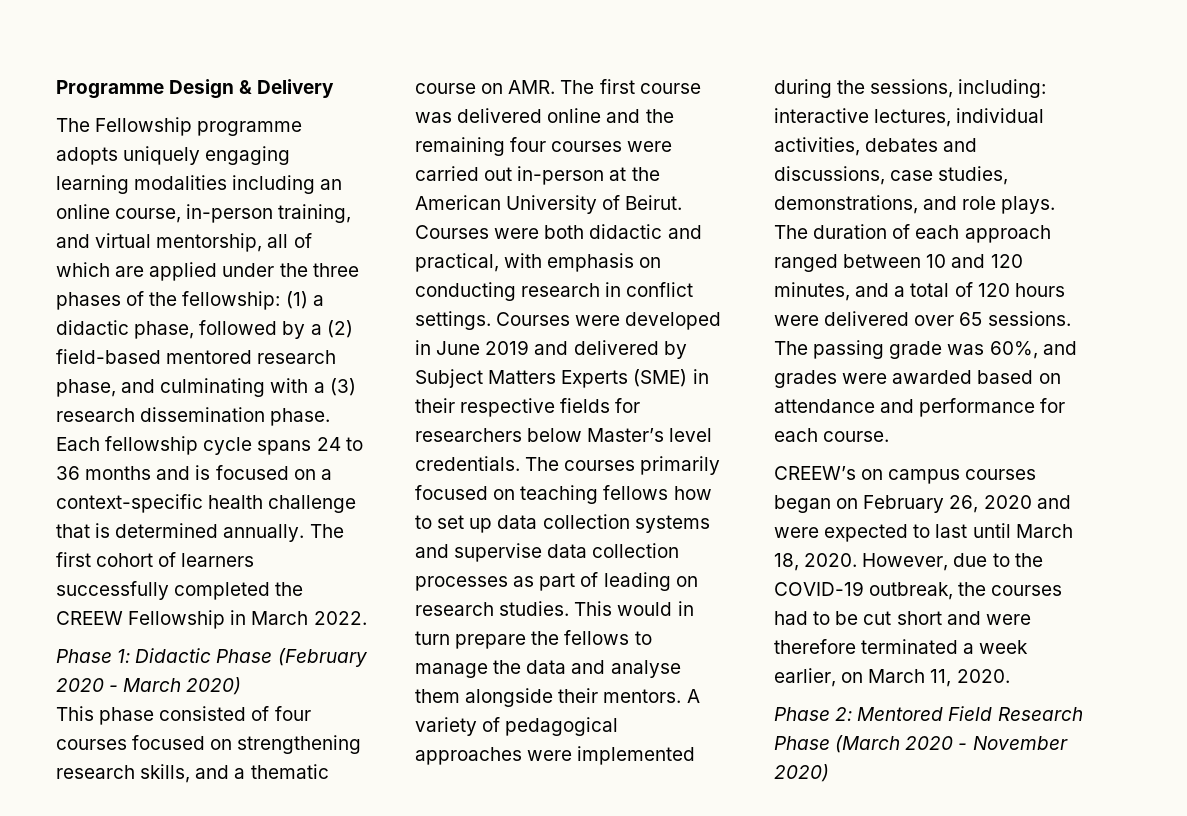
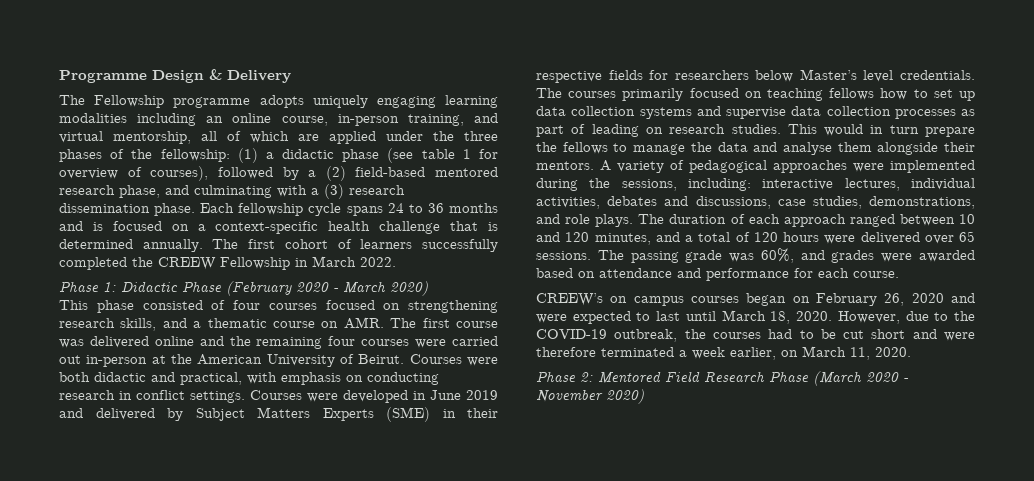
- The Fellowship programme adopts uniquely engaging learning modalities including an online course, in-person training, and virtual mentorship, all of which are applied under the three phases of the fellowship: (1) a didactic phase, followed by a (2) field-based mentored research phase, and culminating with a (3) research dissemination phase.
+ The Fellowship programme adopts uniquely engaging learning modalities including an online course, in-person training, and virtual mentorship, all of which are applied under the three phases of the fellowship: (1) a didactic phase (see table 1 for overview of courses), followed by a (2) field-based mentored research phase, and culminating with a (3) research dissemination phase.

